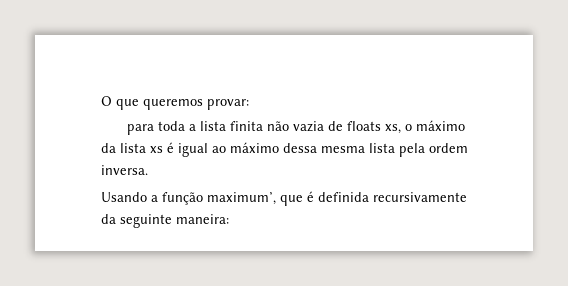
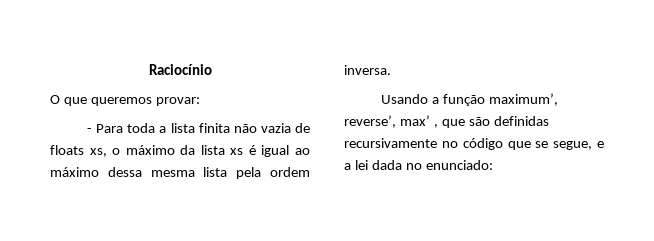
+ Raciocínio
- para toda a lista finita não vazia de floats xs, o máximo da lista xs é igual ao máximo dessa mesma lista pela ordem inversa.
+ - Para toda a lista finita não vazia de floats xs, o máximo da lista xs é igual ao máximo dessa mesma lista pela ordem inversa.
- Usando a função maximum’, que é definida recursivamente da seguinte maneira:
+ Usando a função maximum’, reverse’, max’ , que são definidas recursivamente no código que se segue, e a lei dada no enunciado:

